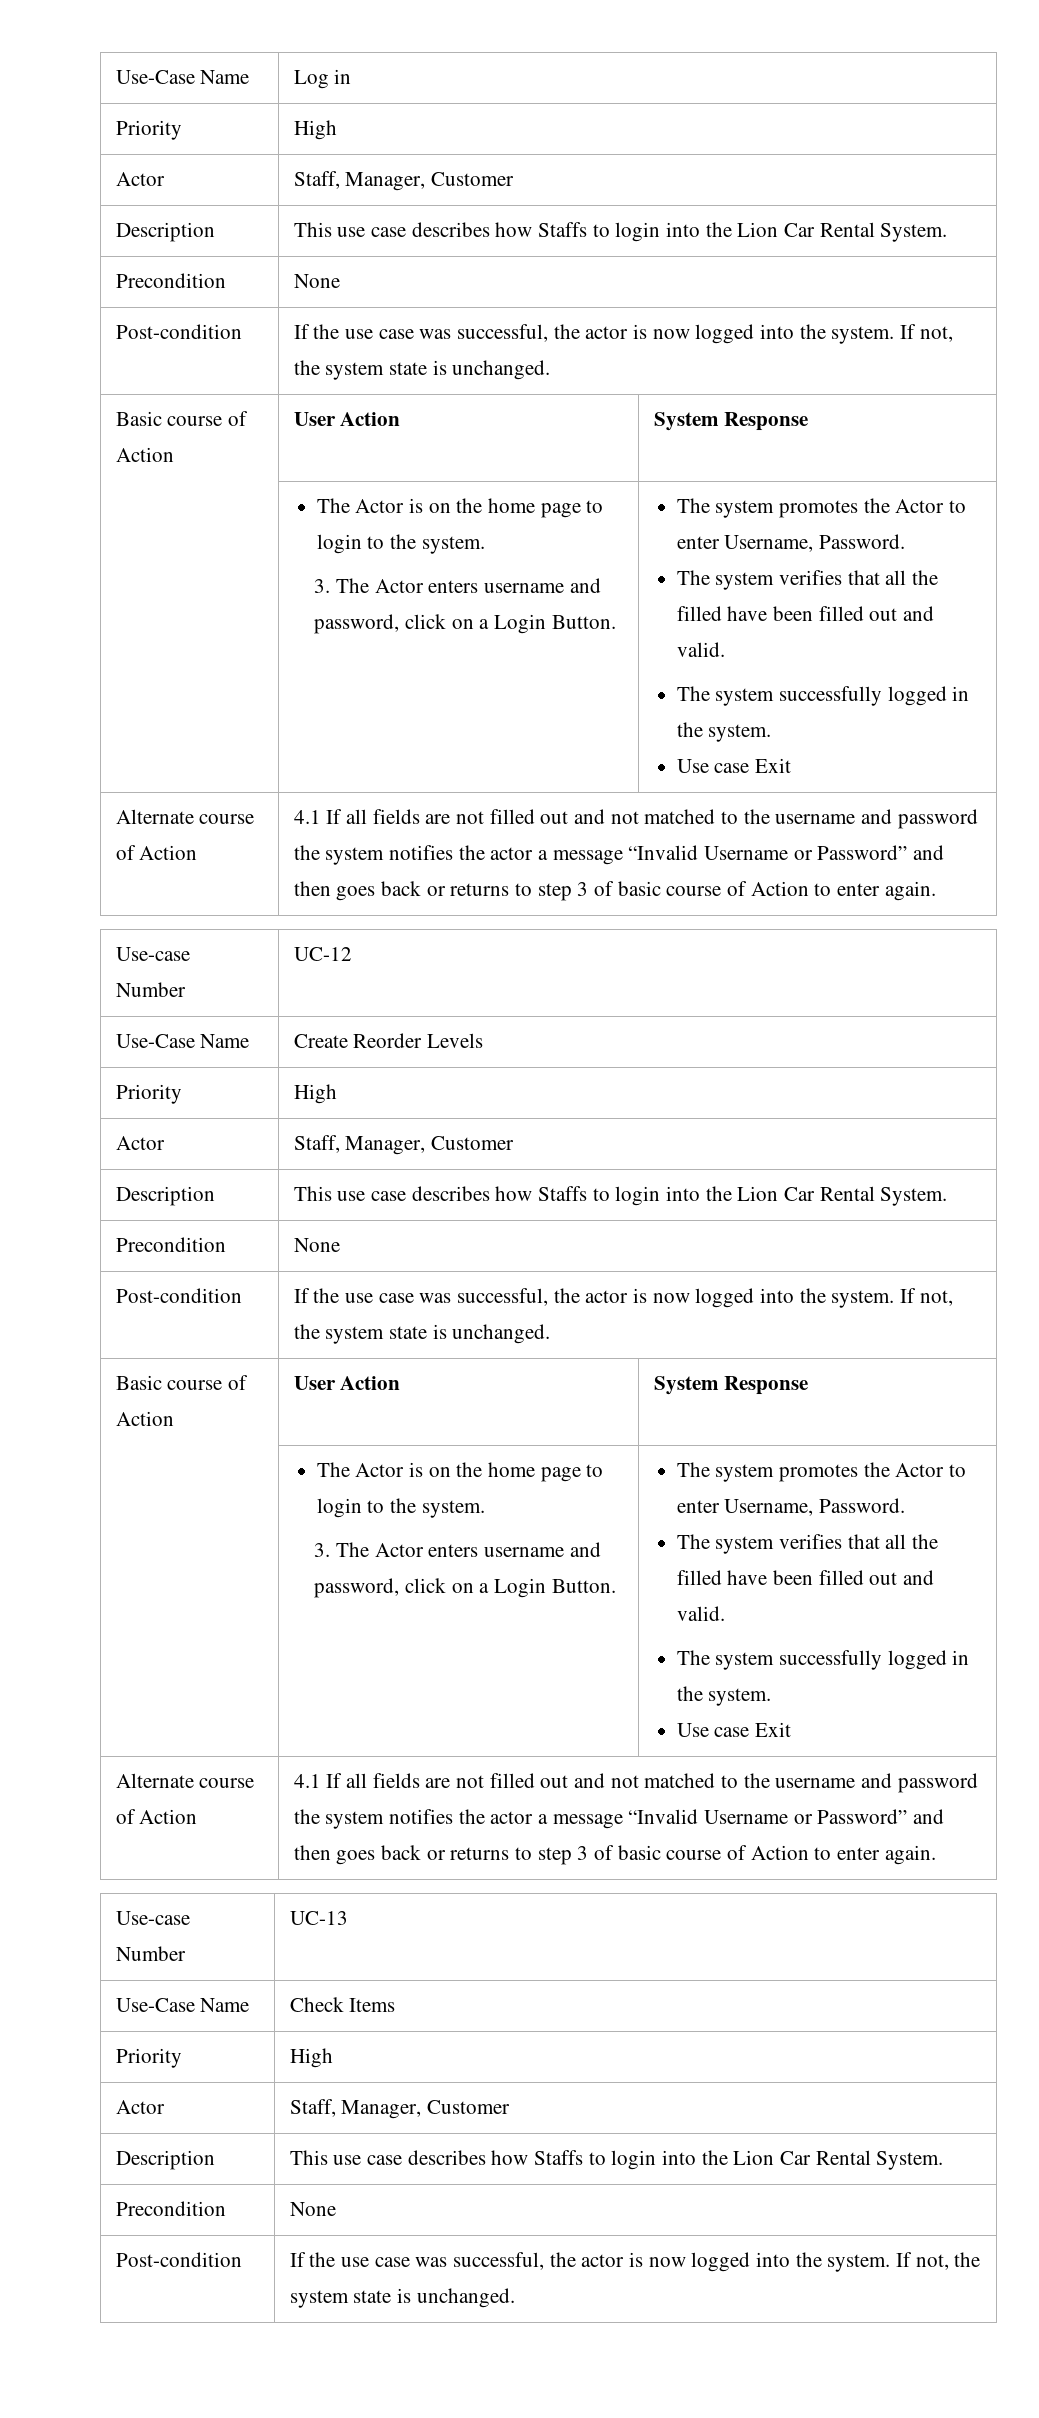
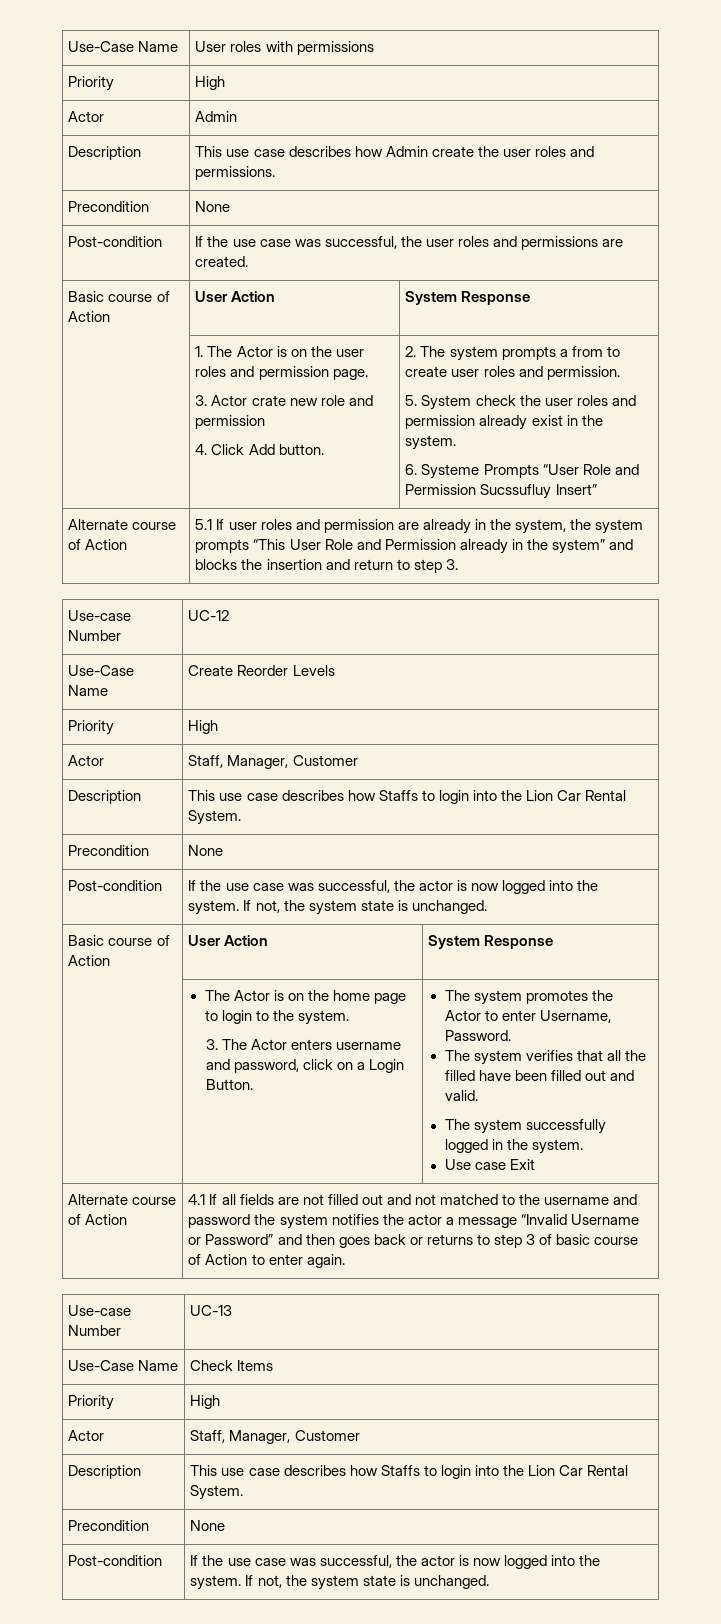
- Use-Case Name | Log in
+ Use-Case Name | User roles with permissions
  Priority | High
- Actor | Staff, Manager, Customer
- Description | This use case describes how Staffs to login into the Lion Car Rental System.
+ Actor | Admin
+ Description | This use case describes how Admin create the user roles and permissions.
  Precondition | None
- Post-condition | If the use case was successful, the actor is now logged into the system. If not, the system state is unchanged.
+ Post-condition | If the use case was successful, the user roles and permissions are created.
  Basic course of Action | User Action | System Response
- | The Actor is on the home page to login to the system.
- 3. The Actor enters username and password, click on a Login Button. | The system promotes the Actor to enter Username, Password.
- The system verifies that all the filled have been filled out and valid.
- The system successfully logged in the system.
- Use case Exit
- Alternate course of Action | 4.1 If all fields are not filled out and not matched to the username and password the system notifies the actor a message “Invalid Username or Password” and then goes back or returns to step 3 of basic course of Action to enter again.
+ | 1. The Actor is on the user roles and permission page.
+ 3. Actor crate new role and permission
+ 4. Click Add button. | 2. The system prompts a from to create user roles and permission.
+ 5. System check the user roles and permission already exist in the system.
+ 6. Systeme Prompts “User Role and Permission Sucssufluy Insert”
+ Alternate course of Action | 5.1 If user roles and permission are already in the system, the system prompts “This User Role and Permission already in the system” and blocks the insertion and return to step 3.

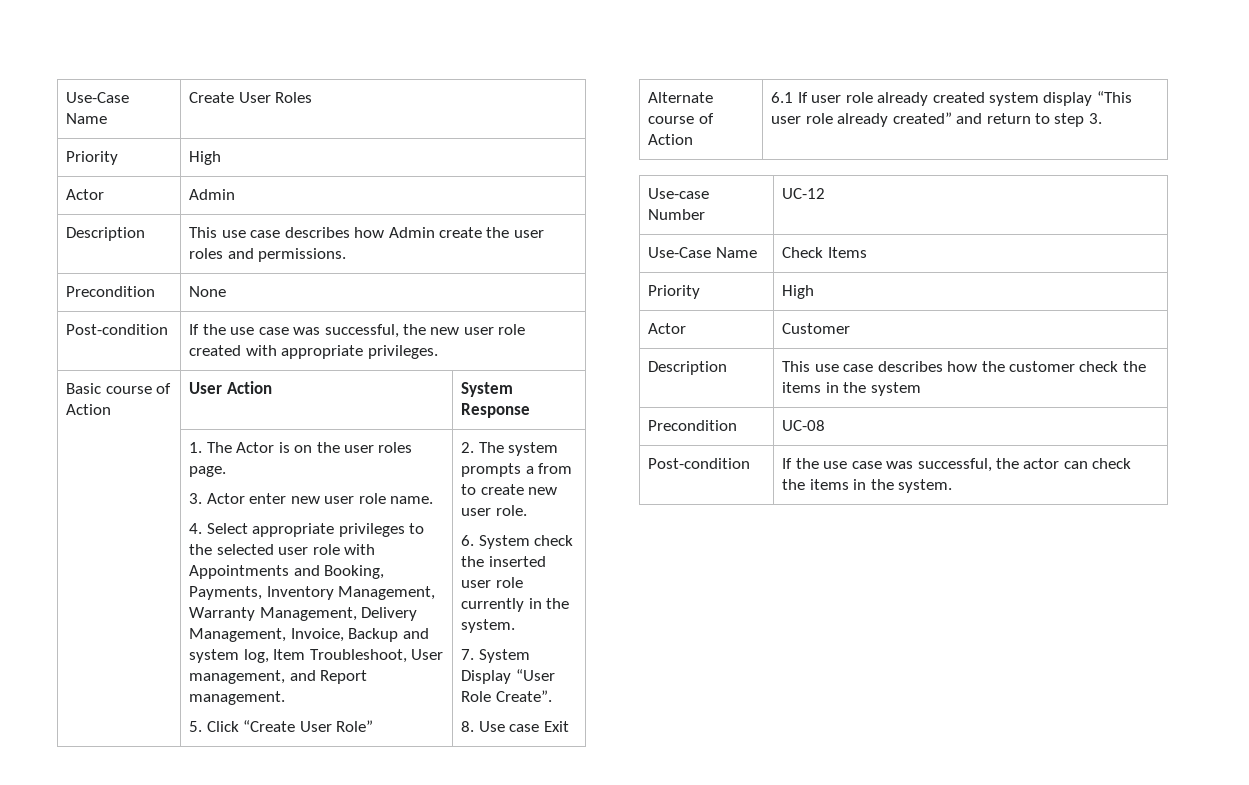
- Use-Case Name | User roles with permissions
+ Use-Case Name | Create User Roles
- Post-condition | If the use case was successful, the user roles and permissions are created.
+ Post-condition | If the use case was successful, the new user role created with appropriate privileges.
- 1. The Actor is on the user roles and permission page.
+ 1. The Actor is on the user roles page.
- 3. Actor crate new role and permission
- 4. Click Add button.
+ 3. Actor enter new user role name.
+ 4. Select appropriate privileges to the selected user role with Appointments and Booking, Payments, Inventory Management, Warranty Management, Delivery Management, Invoice, Backup and system log, Item Troubleshoot, User management, and Report management.
+ 5. Click “Create User Role”
- 2. The system prompts a from to create user roles and permission.
- 5. System check the user roles and permission already exist in the system.
- 6. Systeme Prompts “User Role and Permission Sucssufluy Insert”
- Alternate course of Action | 5.1 If user roles and permission are already in the system, the system prompts “This User Role and Permission already in the system” and blocks the insertion and return to step 3.
+ 2. The system prompts a from to create new user role.
+ 6. System check the inserted user role currently in the system.
+ 7. System Display “User Role Create”.
+ 8. Use case Exit
+ Alternate course of Action | 6.1 If user role already created system display “This user role already created” and return to step 3.
- Use-Case Name | Create Reorder Levels
- Priority | High
- Actor | Staff, Manager, Customer
- Description | This use case describes how Staffs to login into the Lion Car Rental System.
- Precondition | None
- Post-condition | If the use case was successful, the actor is now logged into the system. If not, the system state is unchanged.
- Basic course of Action | User Action | System Response
- | The Actor is on the home page to login to the system.
- 3. The Actor enters username and password, click on a Login Button. | The system promotes the Actor to enter Username, Password.
- The system verifies that all the filled have been filled out and valid.
- The system successfully logged in the system.
- Use case Exit
- Alternate course of Action | 4.1 If all fields are not filled out and not matched to the username and password the system notifies the actor a message “Invalid Username or Password” and then goes back or returns to step 3 of basic course of Action to enter again.
- Use-case Number | UC-13
  Use-Case Name | Check Items
  Priority | High
- Actor | Staff, Manager, Customer
- Description | This use case describes how Staffs to login into the Lion Car Rental System.
- Precondition | None
- Post-condition | If the use case was successful, the actor is now logged into the system. If not, the system state is unchanged.
+ Actor | Customer
+ Description | This use case describes how the customer check the items in the system
+ Precondition | UC-08
+ Post-condition | If the use case was successful, the actor can check the items in the system.

